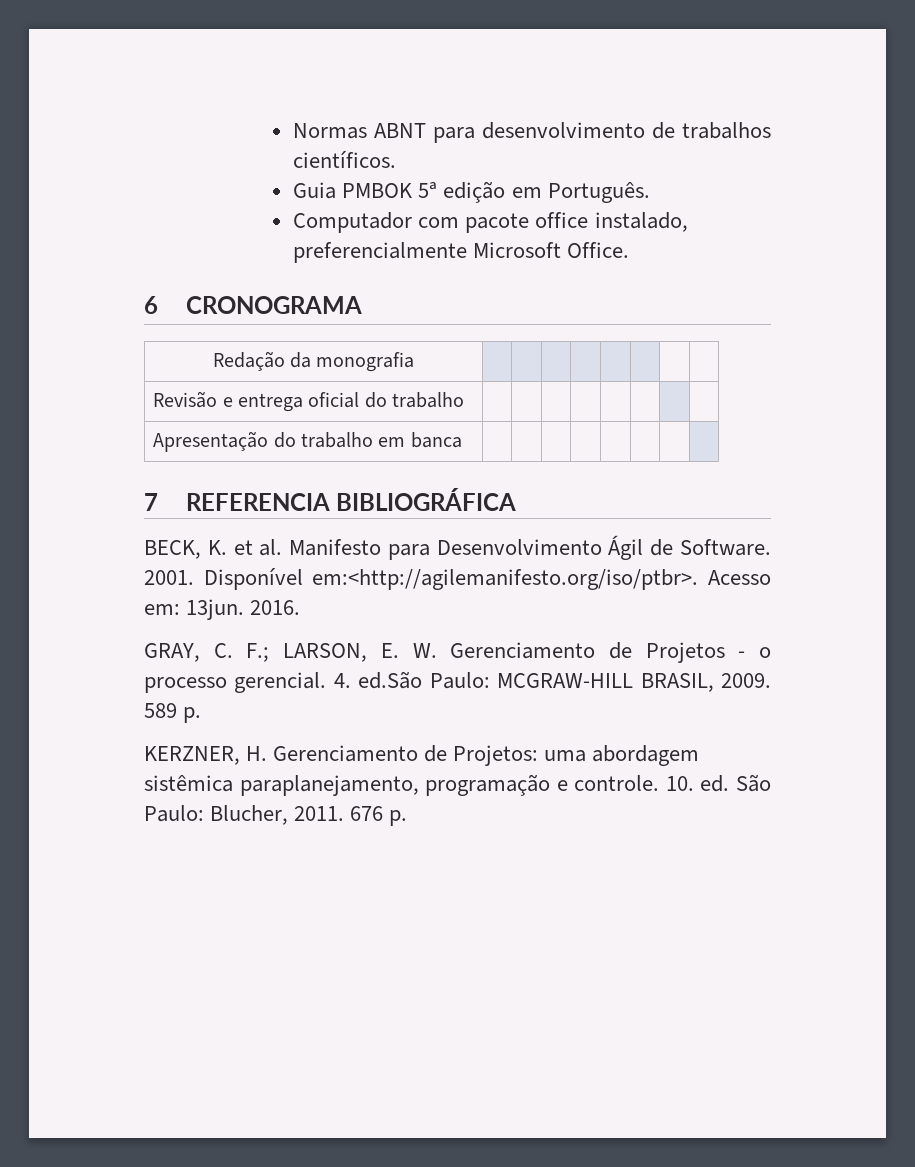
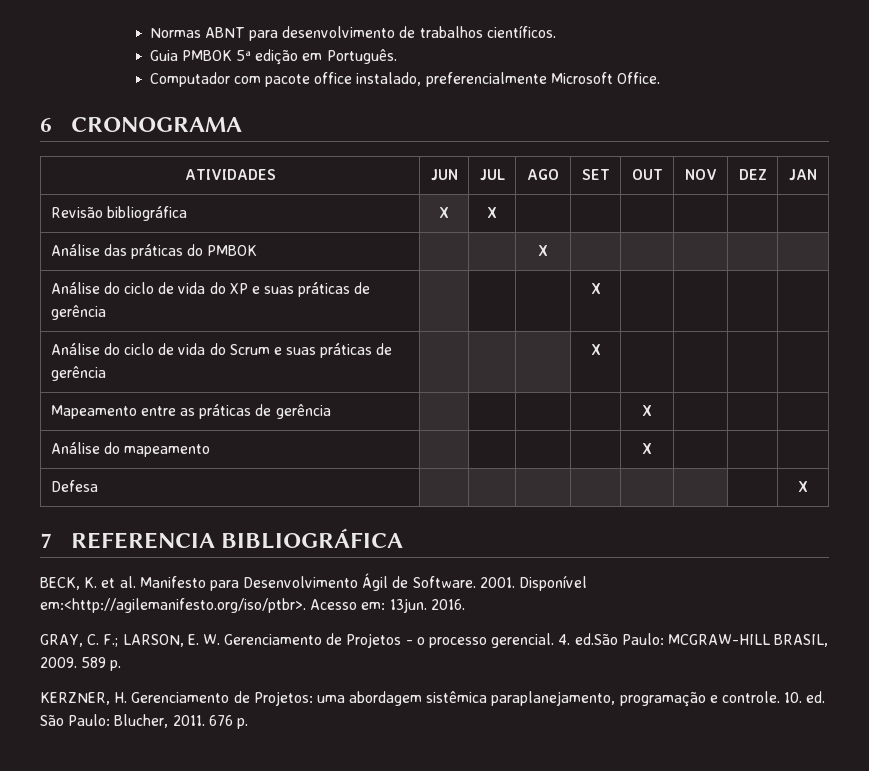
- Redação da monografia | | | | | | | |
- Revisão e entrega oficial do trabalho | | | | | | | |
- Apresentação do trabalho em banca | | | | | | | |
+ ATIVIDADES | JUN | JUL | AGO | SET | OUT | NOV | DEZ | JAN
+ Revisão bibliográfica | X | X | | | | | |
+ Análise das práticas do PMBOK | | | X | | | | |
+ Análise do ciclo de vida do XP e suas práticas de gerência | | | | X | | | |
+ Análise do ciclo de vida do Scrum e suas práticas de gerência | | | | X | | | |
+ Mapeamento entre as práticas de gerência | | | | | X | | |
+ Análise do mapeamento | | | | | X | | |
+ Defesa | | | | | | | | X

